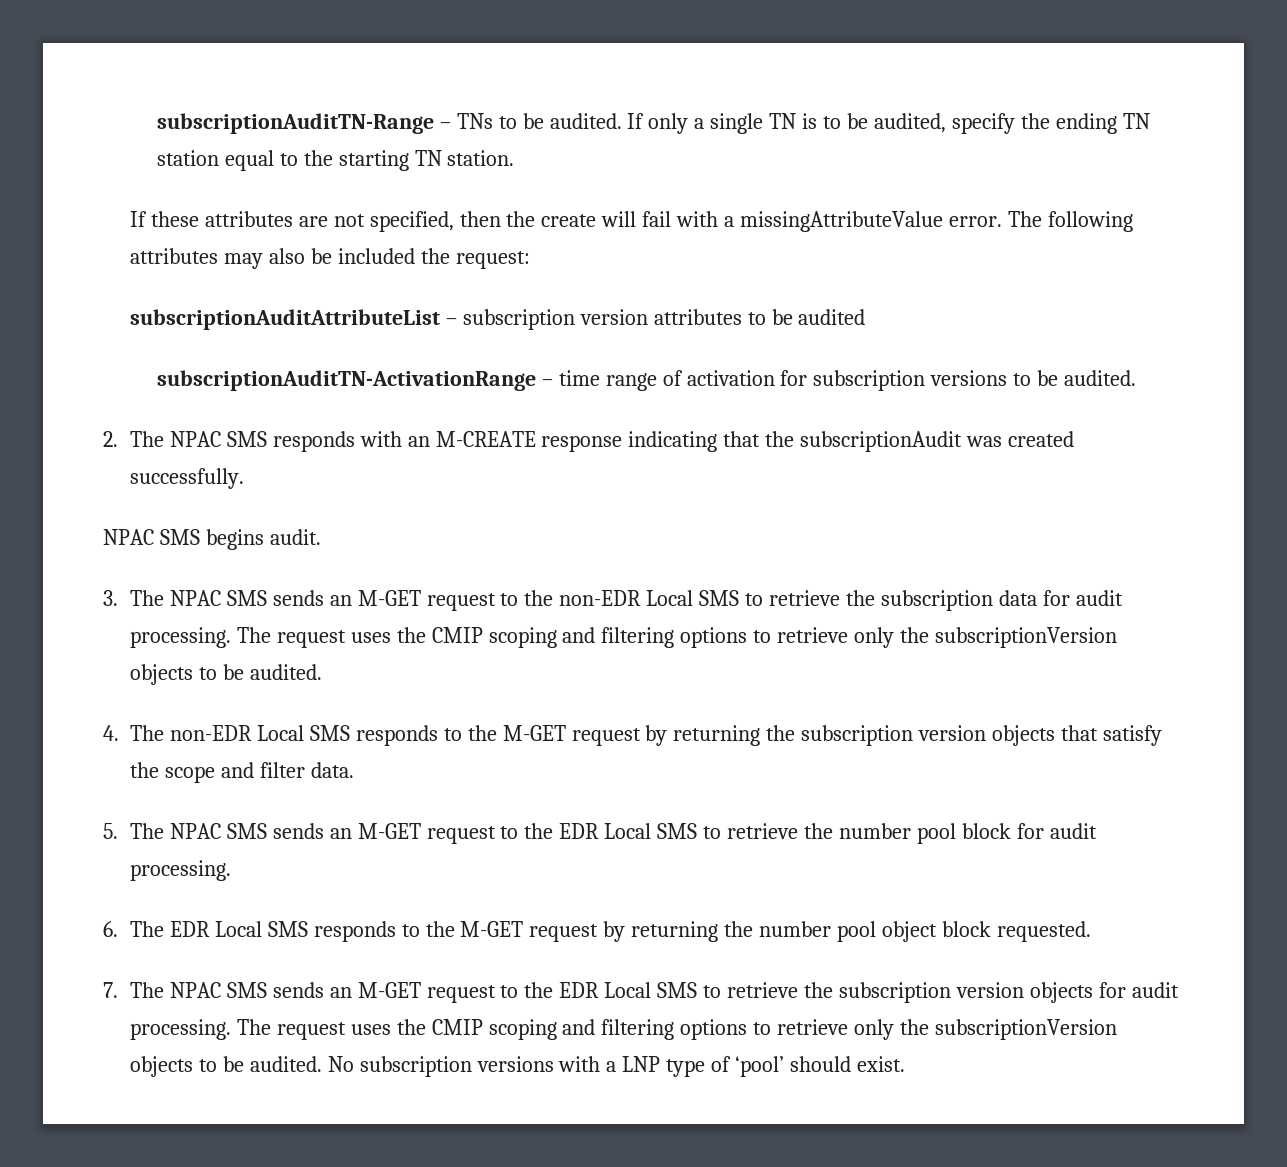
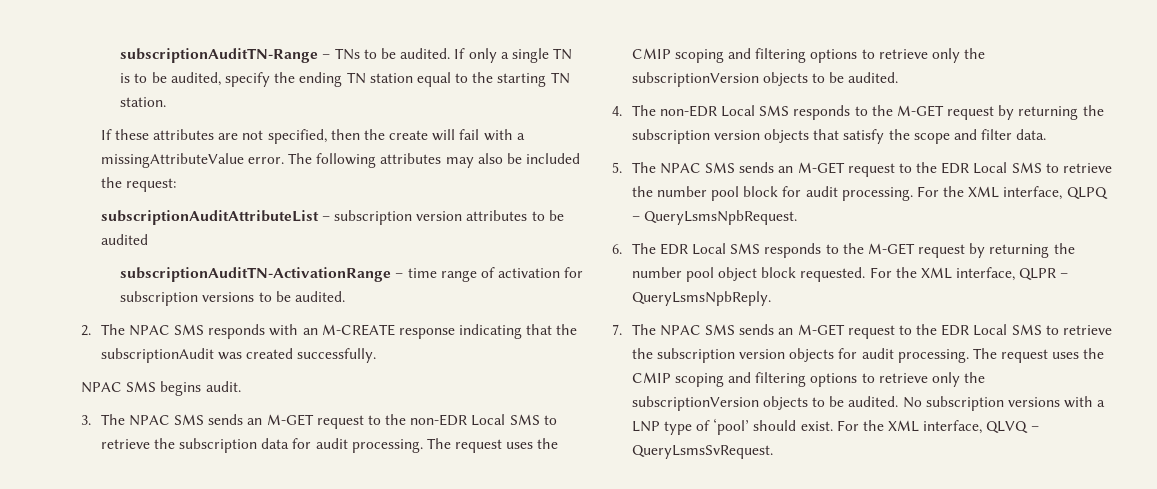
+ For the XML interface, QLPQ – QueryLsmsNpbRequest.
+ For the XML interface, QLPR – QueryLsmsNpbReply.
+ For the XML interface, QLVQ – QueryLsmsSvRequest.

